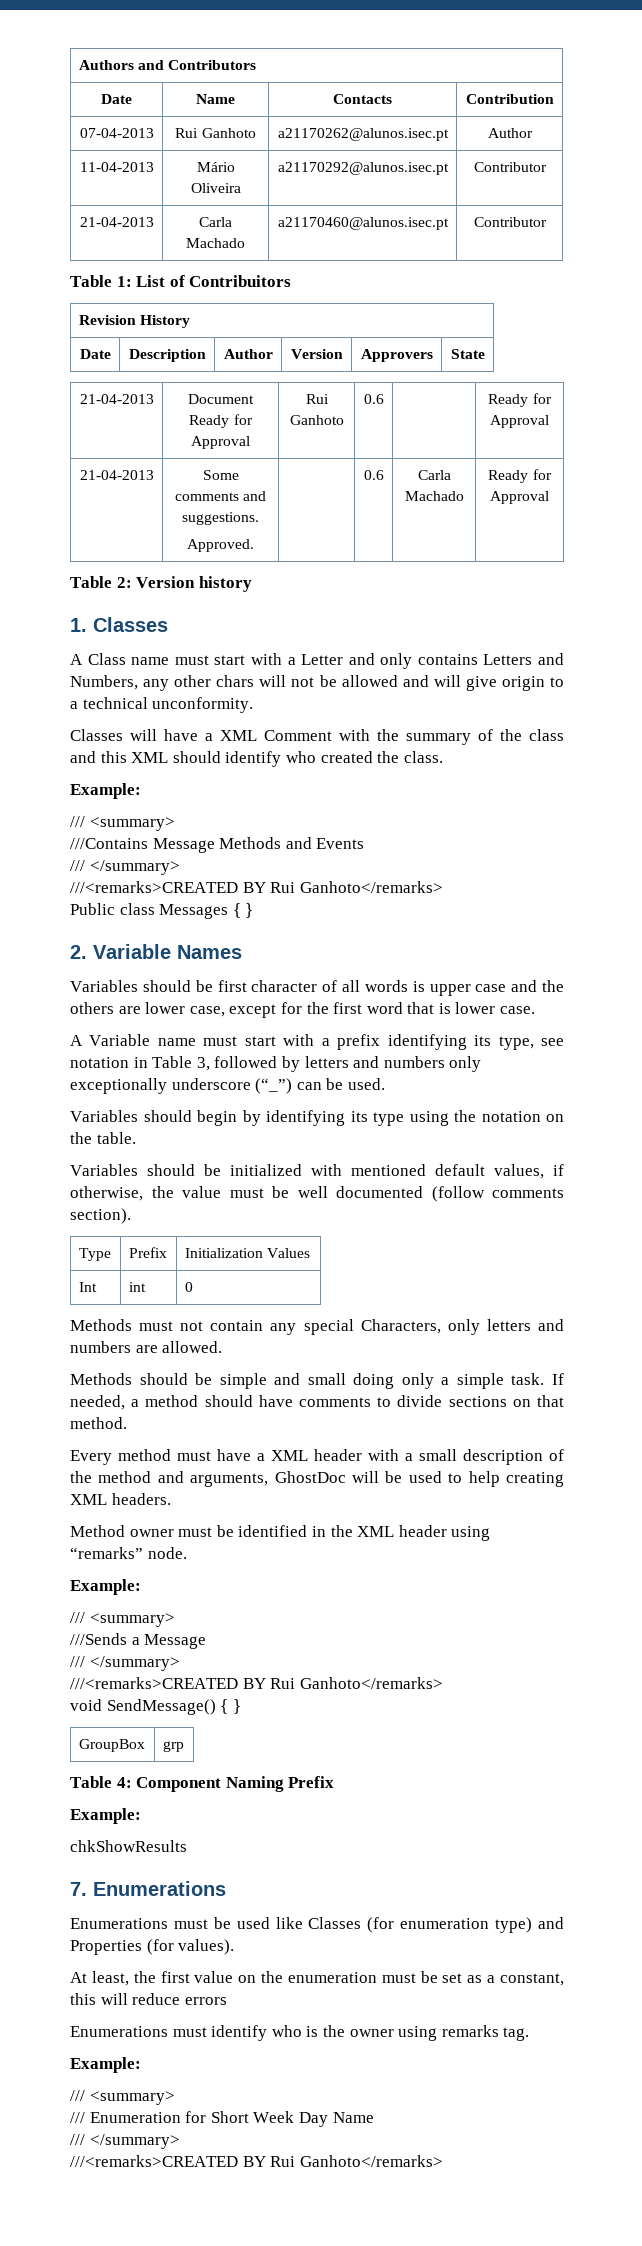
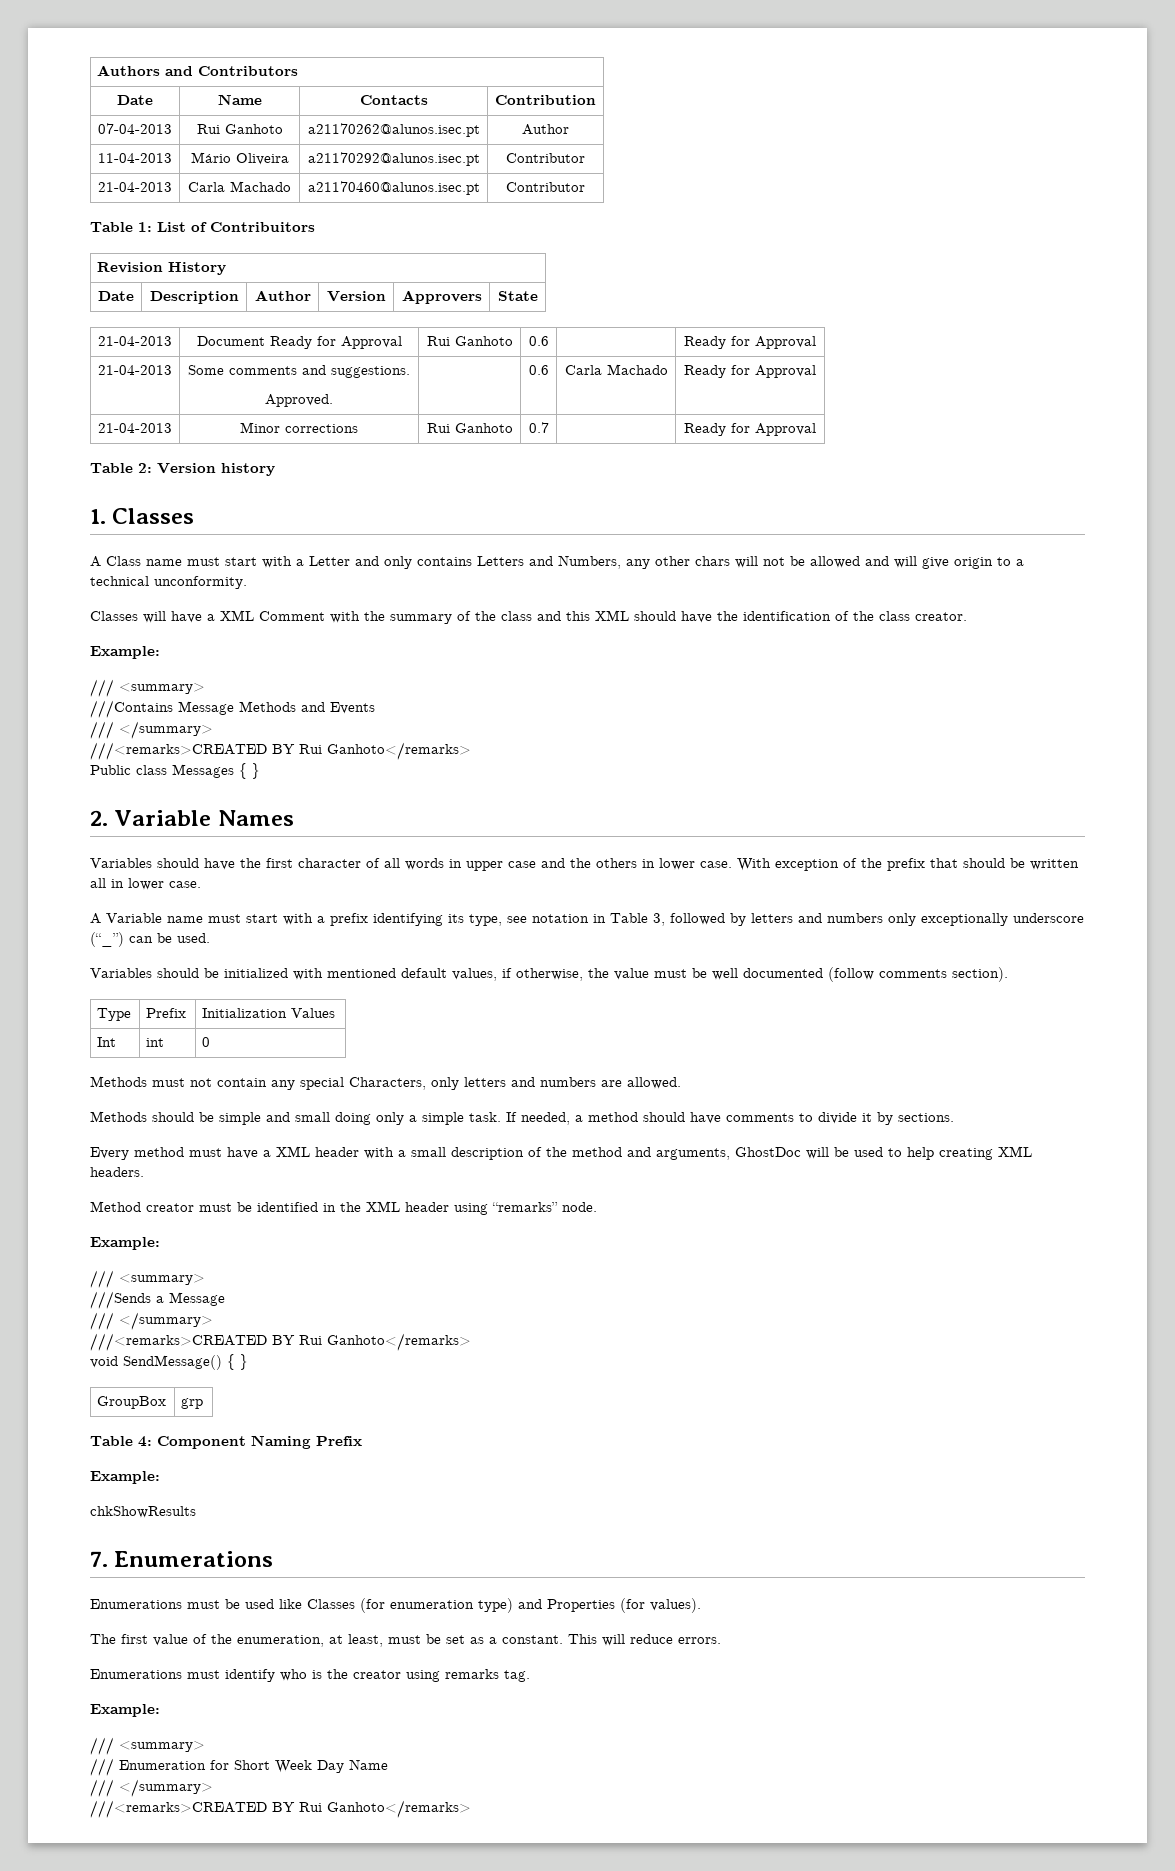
+ 21-04-2013 | Minor corrections | Rui Ganhoto | 0.7 | | Ready for Approval
- Classes will have a XML Comment with the summary of the class and this XML should identify who created the class.
+ Classes will have a XML Comment with the summary of the class and this XML should have the identification of the class creator.
- Variables should be first character of all words is upper case and the others are lower case, except for the first word that is lower case.
+ Variables should have the first character of all words in upper case and the others in lower case. With exception of the prefix that should be written all in lower case.
- Variables should begin by identifying its type using the notation on the table.
- If needed, a method should have comments to divide sections on that method.
+ If needed, a method should have comments to divide it by sections.
- Method owner must be identified in the XML header using “remarks” node.
+ Method creator must be identified in the XML header using “remarks” node.
- At least, the first value on the enumeration must be set as a constant, this will reduce errors
+ The first value of the enumeration, at least, must be set as a constant. This will reduce errors.
- Enumerations must identify who is the owner using remarks tag.
+ Enumerations must identify who is the creator using remarks tag.

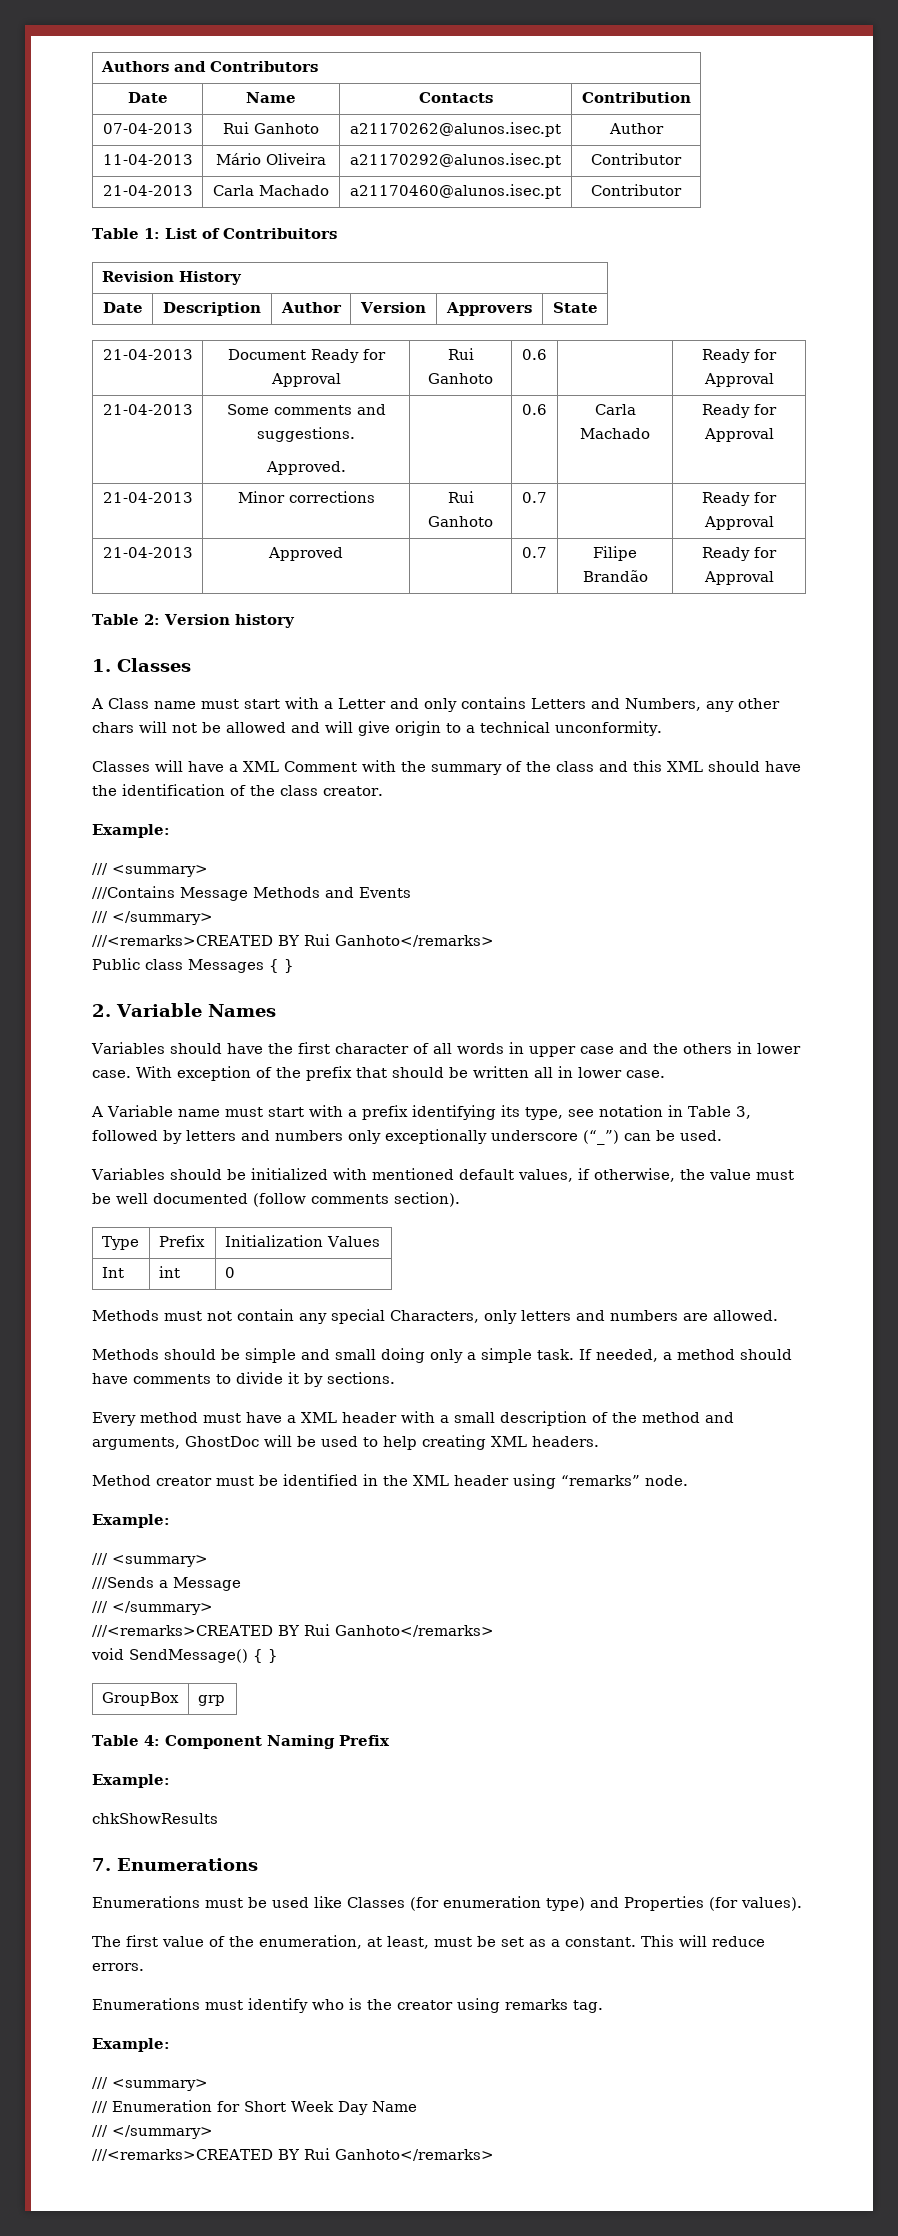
+ 21-04-2013 | Approved | | 0.7 | Filipe Brandão | Ready for Approval

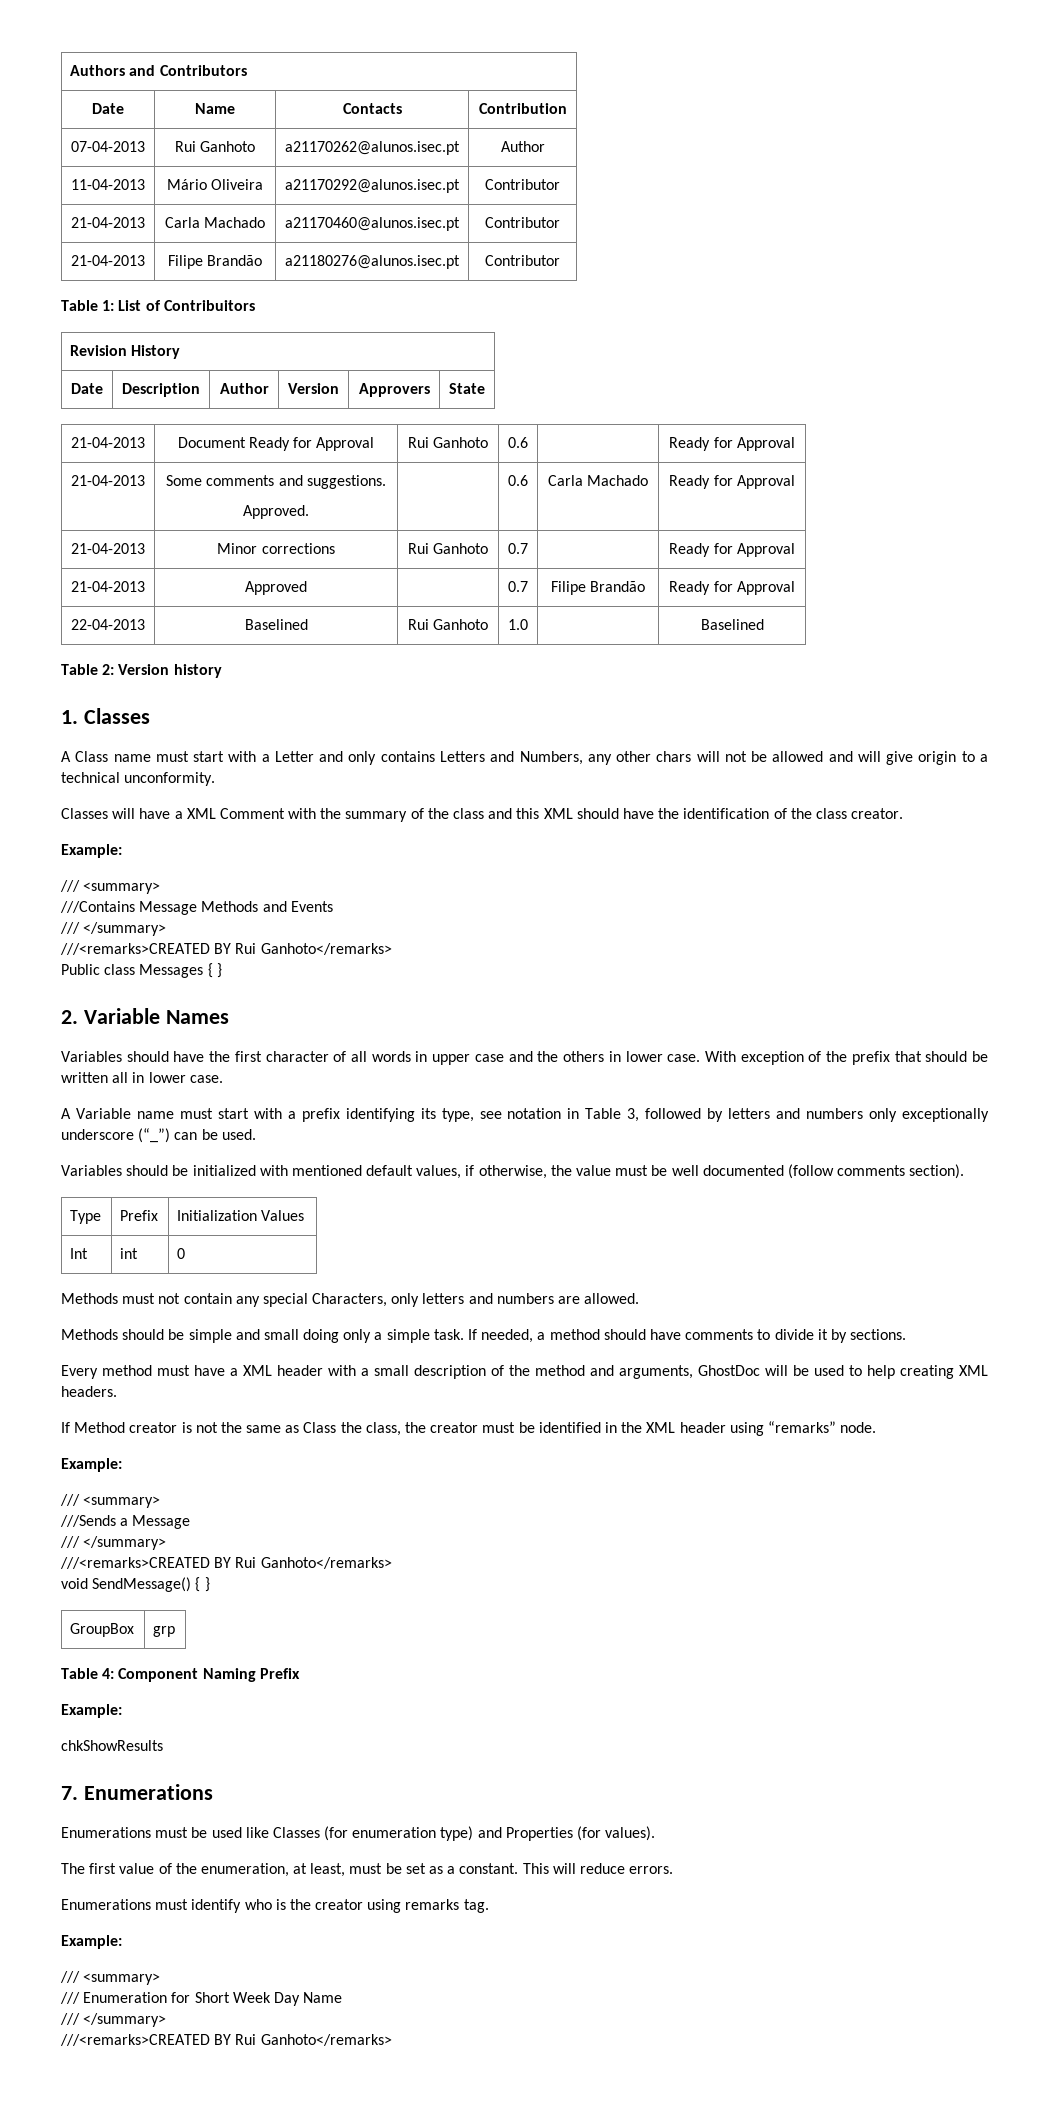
+ 21-04-2013 | Filipe Brandão | a21180276@alunos.isec.pt | Contributor
+ 22-04-2013 | Baselined | Rui Ganhoto | 1.0 | | Baselined
- Method creator must be identified in the XML header using “remarks” node.
+ If Method creator is not the same as Class the class, the creator must be identified in the XML header using “remarks” node.

